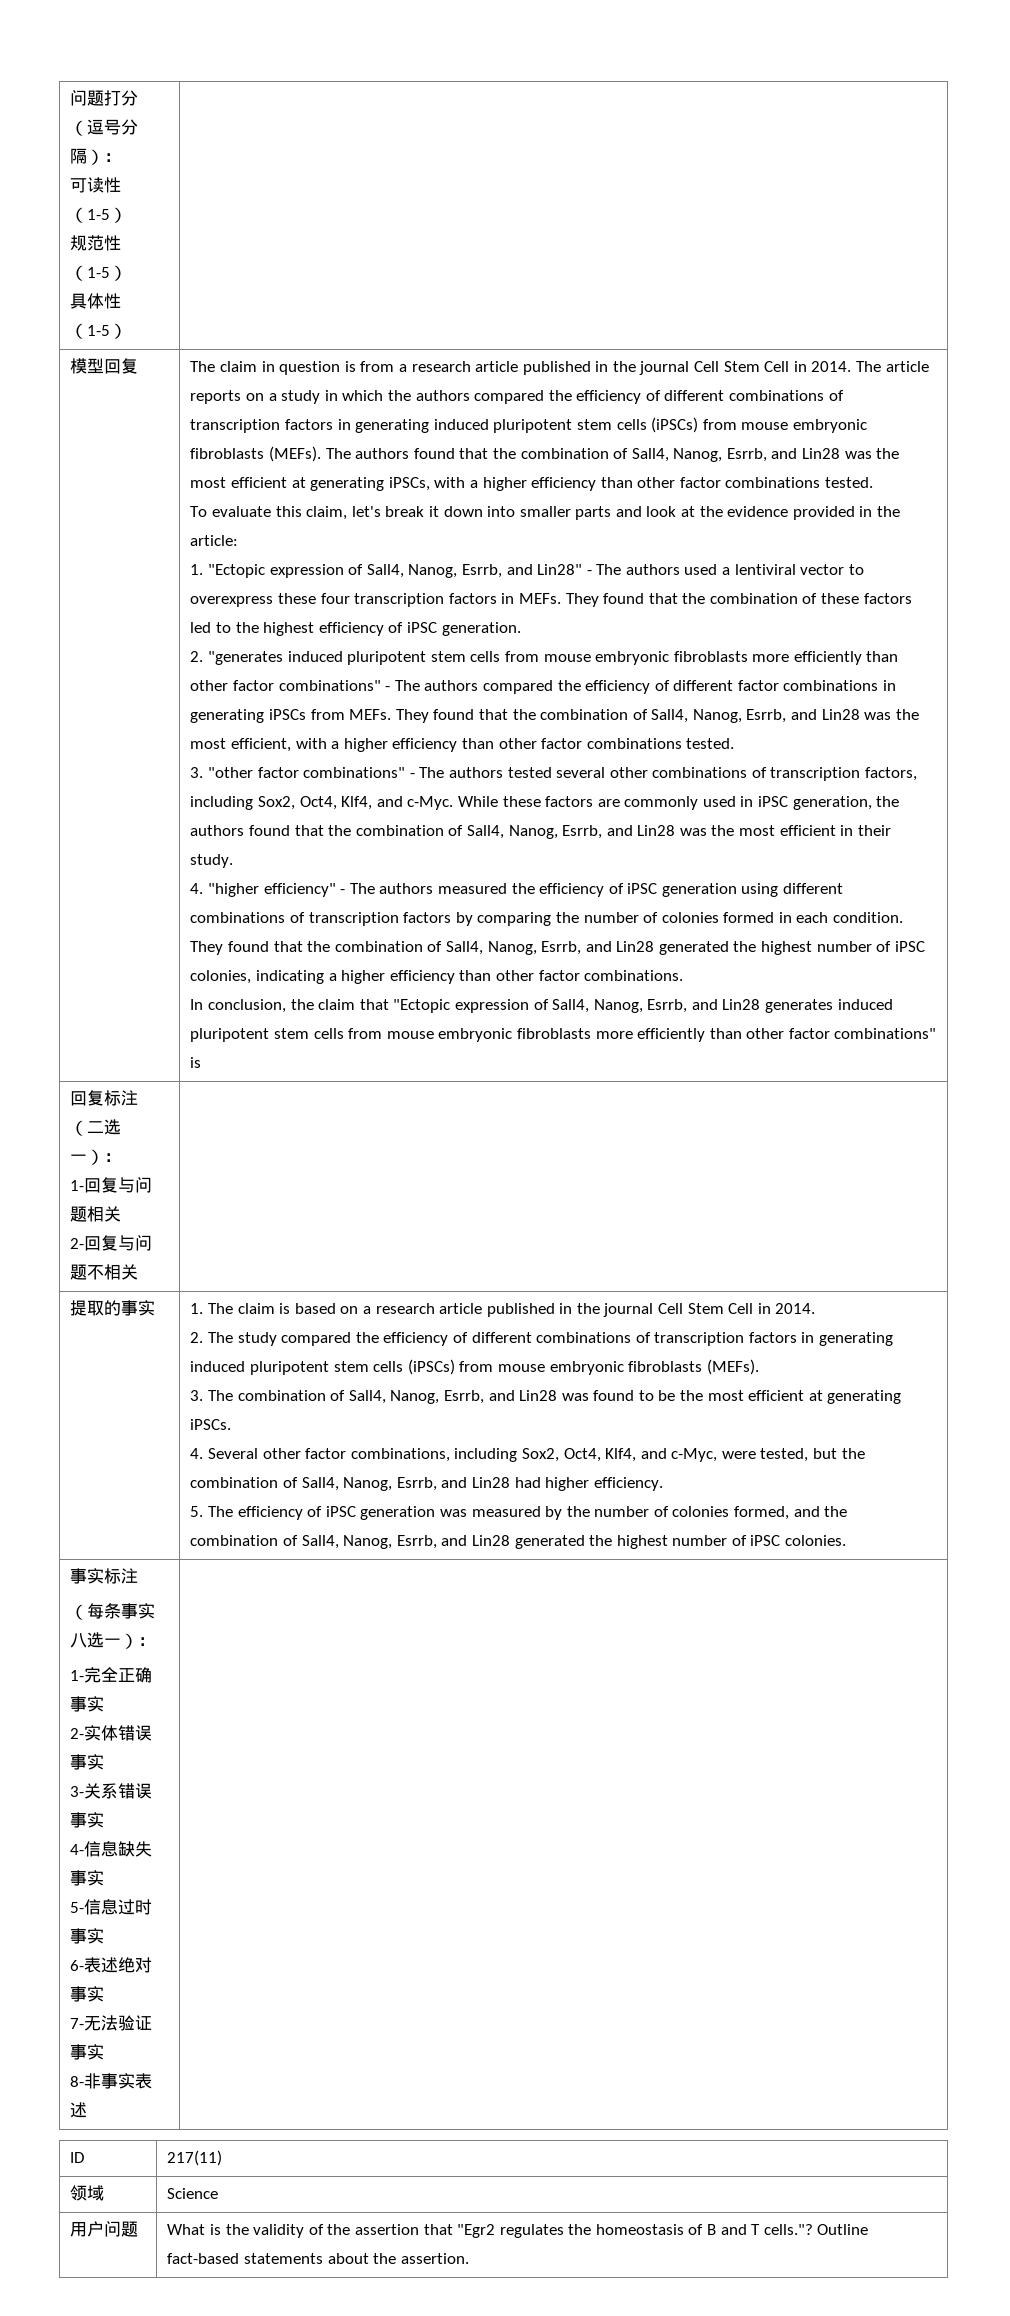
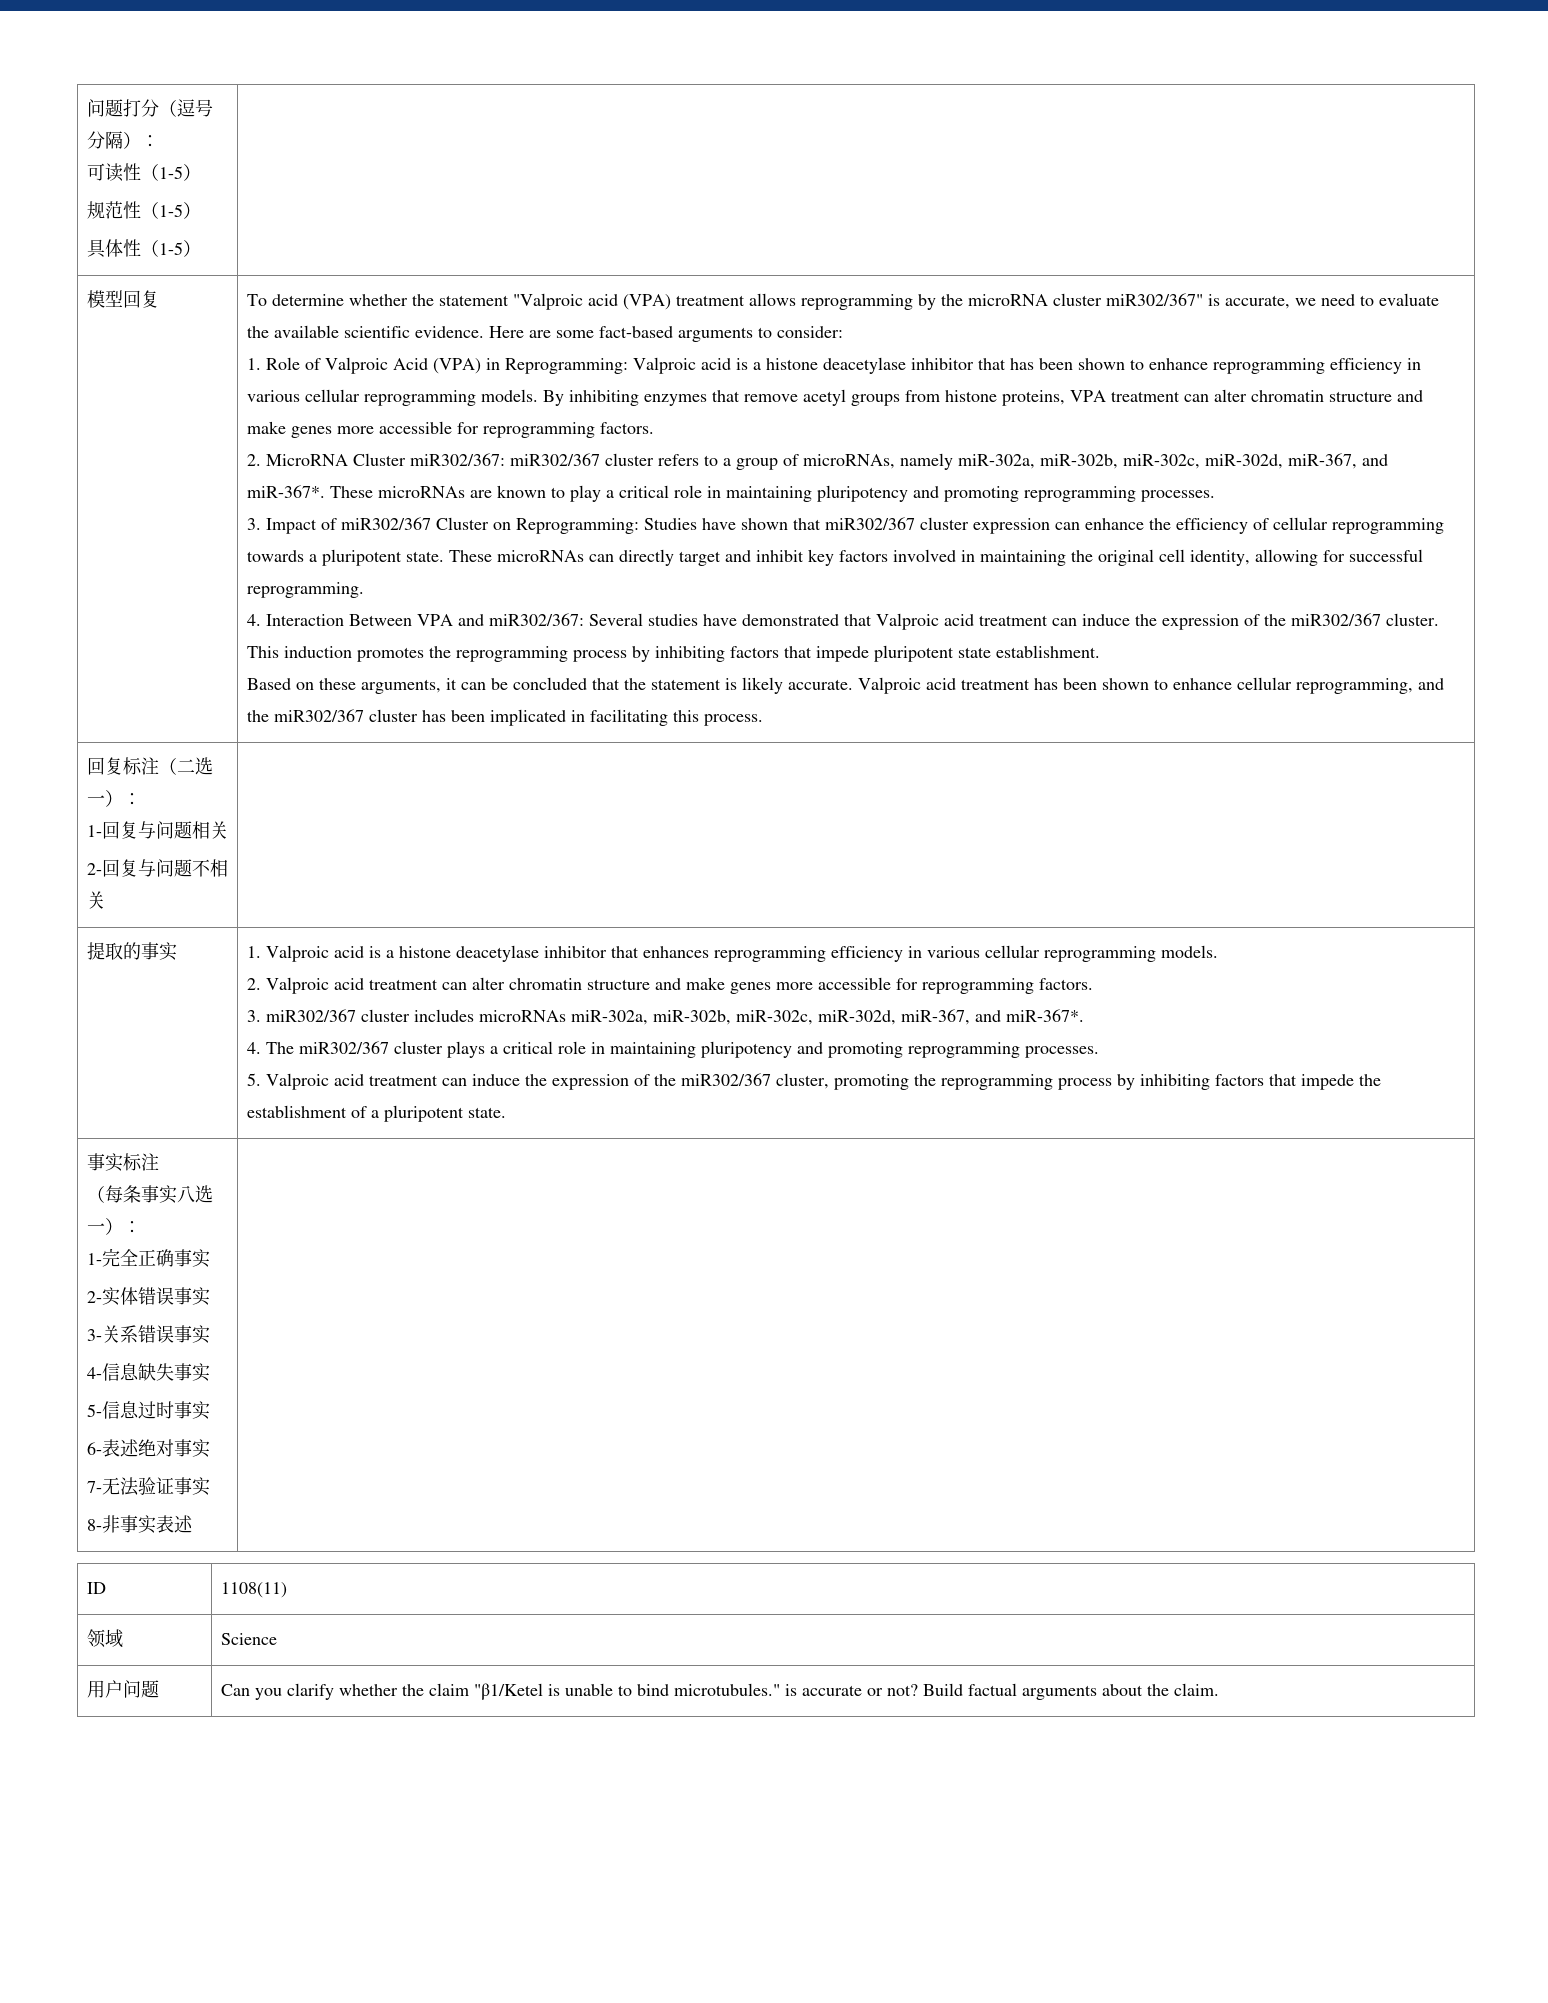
- The claim in question is from a research article published in the journal Cell Stem Cell in 2014. The article reports on a study in which the authors compared the efficiency of different combinations of transcription factors in generating induced pluripotent stem cells (iPSCs) from mouse embryonic fibroblasts (MEFs). The authors found that the combination of Sall4, Nanog, Esrrb, and Lin28 was the most efficient at generating iPSCs, with a higher efficiency than other factor combinations tested.
- To evaluate this claim, let's break it down into smaller parts and look at the evidence provided in the article:
- 1. "Ectopic expression of Sall4, Nanog, Esrrb, and Lin28" - The authors used a lentiviral vector to overexpress these four transcription factors in MEFs. They found that the combination of these factors led to the highest efficiency of iPSC generation.
- 2. "generates induced pluripotent stem cells from mouse embryonic fibroblasts more efficiently than other factor combinations" - The authors compared the efficiency of different factor combinations in generating iPSCs from MEFs. They found that the combination of Sall4, Nanog, Esrrb, and Lin28 was the most efficient, with a higher efficiency than other factor combinations tested.
- 3. "other factor combinations" - The authors tested several other combinations of transcription factors, including Sox2, Oct4, Klf4, and c-Myc. While these factors are commonly used in iPSC generation, the authors found that the combination of Sall4, Nanog, Esrrb, and Lin28 was the most efficient in their study.
- 4. "higher efficiency" - The authors measured the efficiency of iPSC generation using different combinations of transcription factors by comparing the number of colonies formed in each condition. They found that the combination of Sall4, Nanog, Esrrb, and Lin28 generated the highest number of iPSC colonies, indicating a higher efficiency than other factor combinations.
- In conclusion, the claim that "Ectopic expression of Sall4, Nanog, Esrrb, and Lin28 generates induced pluripotent stem cells from mouse embryonic fibroblasts more efficiently than other factor combinations" is
+ To determine whether the statement "Valproic acid (VPA) treatment allows reprogramming by the microRNA cluster miR302/367" is accurate, we need to evaluate the available scientific evidence. Here are some fact-based arguments to consider:
+ 1. Role of Valproic Acid (VPA) in Reprogramming: Valproic acid is a histone deacetylase inhibitor that has been shown to enhance reprogramming efficiency in various cellular reprogramming models. By inhibiting enzymes that remove acetyl groups from histone proteins, VPA treatment can alter chromatin structure and make genes more accessible for reprogramming factors.
+ 2. MicroRNA Cluster miR302/367: miR302/367 cluster refers to a group of microRNAs, namely miR-302a, miR-302b, miR-302c, miR-302d, miR-367, and miR-367*. These microRNAs are known to play a critical role in maintaining pluripotency and promoting reprogramming processes.
+ 3. Impact of miR302/367 Cluster on Reprogramming: Studies have shown that miR302/367 cluster expression can enhance the efficiency of cellular reprogramming towards a pluripotent state. These microRNAs can directly target and inhibit key factors involved in maintaining the original cell identity, allowing for successful reprogramming.
+ 4. Interaction Between VPA and miR302/367: Several studies have demonstrated that Valproic acid treatment can induce the expression of the miR302/367 cluster. This induction promotes the reprogramming process by inhibiting factors that impede pluripotent state establishment.
+ Based on these arguments, it can be concluded that the statement is likely accurate. Valproic acid treatment has been shown to enhance cellular reprogramming, and the miR302/367 cluster has been implicated in facilitating this process.
- 1. The claim is based on a research article published in the journal Cell Stem Cell in 2014.
- 2. The study compared the efficiency of different combinations of transcription factors in generating induced pluripotent stem cells (iPSCs) from mouse embryonic fibroblasts (MEFs).
- 3. The combination of Sall4, Nanog, Esrrb, and Lin28 was found to be the most efficient at generating iPSCs.
- 4. Several other factor combinations, including Sox2, Oct4, Klf4, and c-Myc, were tested, but the combination of Sall4, Nanog, Esrrb, and Lin28 had higher efficiency.
- 5. The efficiency of iPSC generation was measured by the number of colonies formed, and the combination of Sall4, Nanog, Esrrb, and Lin28 generated the highest number of iPSC colonies.
+ 1. Valproic acid is a histone deacetylase inhibitor that enhances reprogramming efficiency in various cellular reprogramming models.
+ 2. Valproic acid treatment can alter chromatin structure and make genes more accessible for reprogramming factors.
+ 3. miR302/367 cluster includes microRNAs miR-302a, miR-302b, miR-302c, miR-302d, miR-367, and miR-367*.
+ 4. The miR302/367 cluster plays a critical role in maintaining pluripotency and promoting reprogramming processes.
+ 5. Valproic acid treatment can induce the expression of the miR302/367 cluster, promoting the reprogramming process by inhibiting factors that impede the establishment of a pluripotent state.
- ID | 217(11)
+ ID | 1108(11)
- 用户问题 | What is the validity of the assertion that "Egr2 regulates the homeostasis of B and T cells."? Outline fact-based statements about the assertion.
+ 用户问题 | Can you clarify whether the claim "β1/Ketel is unable to bind microtubules." is accurate or not? Build factual arguments about the claim.

